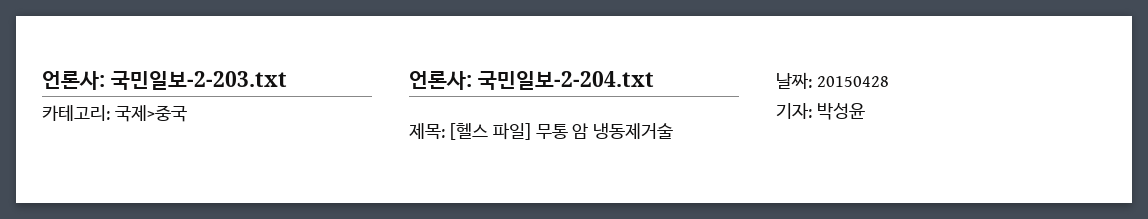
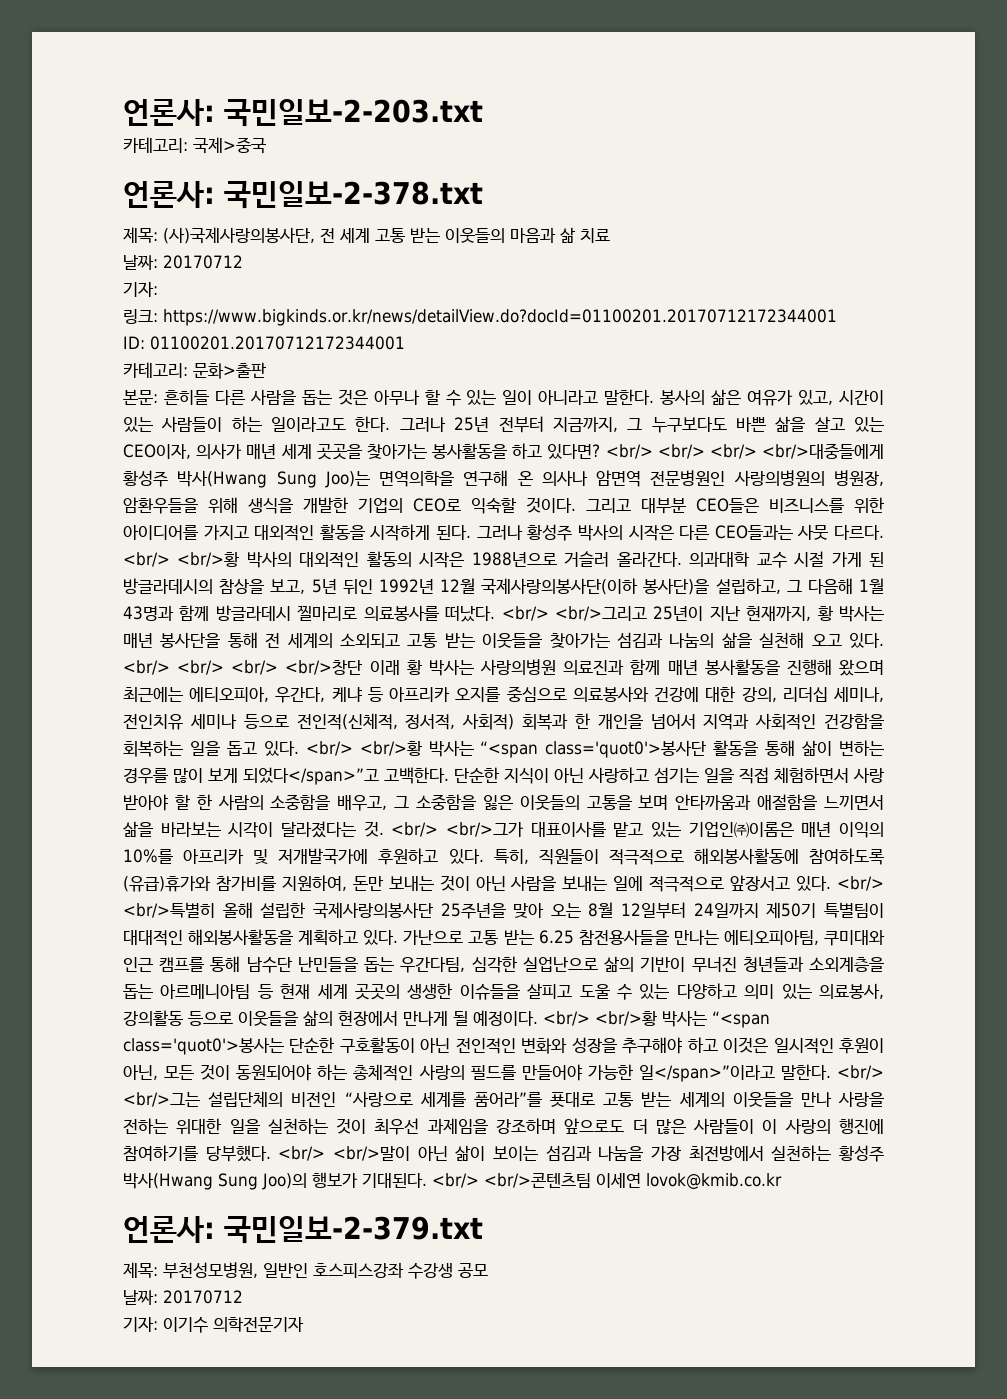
- 언론사: 국민일보-2-204.txt
- 제목: [헬스 파일] 무통 암 냉동제거술
- 날짜: 20150428
- 기자: 박성윤
+ 언론사: 국민일보-2-378.txt
+ 제목: (사)국제사랑의봉사단, 전 세계 고통 받는 이웃들의 마음과 삶 치료
+ 날짜: 20170712
+ 기자:
+ 링크: https://www.bigkinds.or.kr/news/detailView.do?docId=01100201.20170712172344001
+ ID: 01100201.20170712172344001
+ 카테고리: 문화>출판
+ 본문: 흔히들 다른 사람을 돕는 것은 아무나 할 수 있는 일이 아니라고 말한다. 봉사의 삶은 여유가 있고, 시간이 있는 사람들이 하는 일이라고도 한다. 그러나 25년 전부터 지금까지, 그 누구보다도 바쁜 삶을 살고 있는 CEO이자, 의사가 매년 세계 곳곳을 찾아가는 봉사활동을 하고 있다면? <br/> <br/> <br/> <br/>대중들에게 황성주 박사(Hwang Sung Joo)는 면역의학을 연구해 온 의사나 암면역 전문병원인 사랑의병원의 병원장, 암환우들을 위해 생식을 개발한 기업의 CEO로 익숙할 것이다. 그리고 대부분 CEO들은 비즈니스를 위한 아이디어를 가지고 대외적인 활동을 시작하게 된다. 그러나 황성주 박사의 시작은 다른 CEO들과는 사뭇 다르다. <br/> <br/>황 박사의 대외적인 활동의 시작은 1988년으로 거슬러 올라간다. 의과대학 교수 시절 가게 된 방글라데시의 참상을 보고, 5년 뒤인 1992년 12월 국제사랑의봉사단(이하 봉사단)을 설립하고, 그 다음해 1월 43명과 함께 방글라데시 찔마리로 의료봉사를 떠났다. <br/> <br/>그리고 25년이 지난 현재까지, 황 박사는 매년 봉사단을 통해 전 세계의 소외되고 고통 받는 이웃들을 찾아가는 섬김과 나눔의 삶을 실천해 오고 있다. <br/> <br/> <br/> <br/>창단 이래 황 박사는 사랑의병원 의료진과 함께 매년 봉사활동을 진행해 왔으며 최근에는 에티오피아, 우간다, 케냐 등 아프리카 오지를 중심으로 의료봉사와 건강에 대한 강의, 리더십 세미나, 전인치유 세미나 등으로 전인적(신체적, 정서적, 사회적) 회복과 한 개인을 넘어서 지역과 사회적인 건강함을 회복하는 일을 돕고 있다. <br/> <br/>황 박사는 “<span class='quot0'>봉사단 활동을 통해 삶이 변하는 경우를 많이 보게 되었다</span>”고 고백한다. 단순한 지식이 아닌 사랑하고 섬기는 일을 직접 체험하면서 사랑 받아야 할 한 사람의 소중함을 배우고, 그 소중함을 잃은 이웃들의 고통을 보며 안타까움과 애절함을 느끼면서 삶을 바라보는 시각이 달라졌다는 것. <br/> <br/>그가 대표이사를 맡고 있는 기업인㈜이롬은 매년 이익의 10%를 아프리카 및 저개발국가에 후원하고 있다. 특히, 직원들이 적극적으로 해외봉사활동에 참여하도록 (유급)휴가와 참가비를 지원하여, 돈만 보내는 것이 아닌 사람을 보내는 일에 적극적으로 앞장서고 있다. <br/> <br/>특별히 올해 설립한 국제사랑의봉사단 25주년을 맞아 오는 8월 12일부터 24일까지 제50기 특별팀이 대대적인 해외봉사활동을 계획하고 있다. 가난으로 고통 받는 6.25 참전용사들을 만나는 에티오피아팀, 쿠미대와 인근 캠프를 통해 남수단 난민들을 돕는 우간다팀, 심각한 실업난으로 삶의 기반이 무너진 청년들과 소외계층을 돕는 아르메니아팀 등 현재 세계 곳곳의 생생한 이슈들을 살피고 도울 수 있는 다양하고 의미 있는 의료봉사, 강의활동 등으로 이웃들을 삶의 현장에서 만나게 될 예정이다. <br/> <br/>황 박사는 “<span class='quot0'>봉사는 단순한 구호활동이 아닌 전인적인 변화와 성장을 추구해야 하고 이것은 일시적인 후원이 아닌, 모든 것이 동원되어야 하는 총체적인 사랑의 필드를 만들어야 가능한 일</span>”이라고 말한다. <br/> <br/>그는 설립단체의 비전인 “사랑으로 세계를 품어라”를 푯대로 고통 받는 세계의 이웃들을 만나 사랑을 전하는 위대한 일을 실천하는 것이 최우선 과제임을 강조하며 앞으로도 더 많은 사람들이 이 사랑의 행진에 참여하기를 당부했다. <br/> <br/>말이 아닌 삶이 보이는 섬김과 나눔을 가장 최전방에서 실천하는 황성주 박사(Hwang Sung Joo)의 행보가 기대된다. <br/> <br/>콘텐츠팀 이세연 lovok@kmib.co.kr
+ 언론사: 국민일보-2-379.txt
+ 제목: 부천성모병원, 일반인 호스피스강좌 수강생 공모
+ 날짜: 20170712
+ 기자: 이기수 의학전문기자

